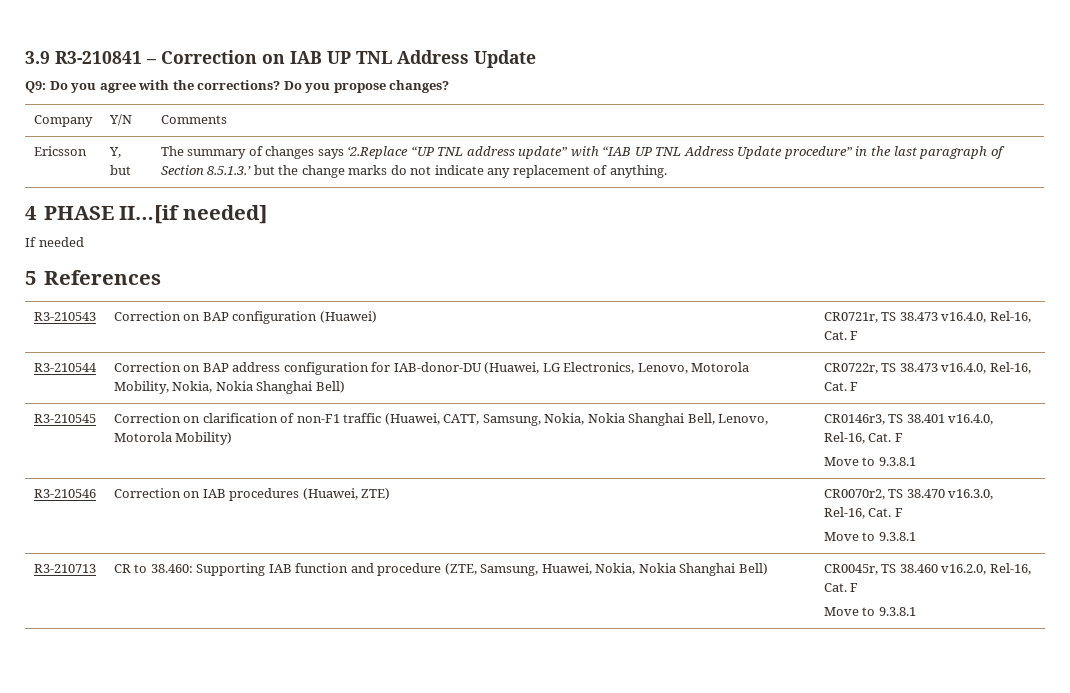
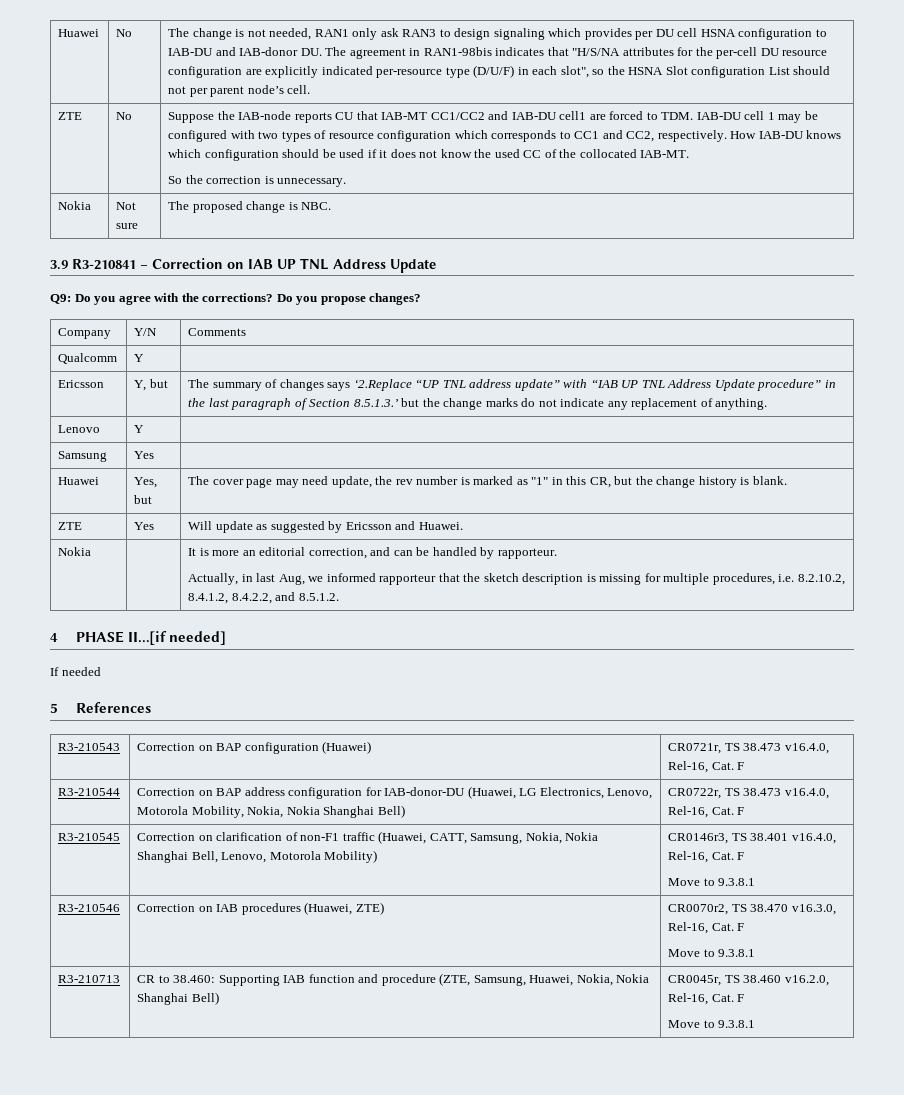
+ Huawei | No | The change is not needed, RAN1 only ask RAN3 to design signaling which provides per DU cell HSNA configuration to IAB-DU and IAB-donor DU. The agreement in RAN1-98bis indicates that "H/S/NA attributes for the per-cell DU resource configuration are explicitly indicated per-resource type (D/U/F) in each slot", so the HSNA Slot configuration List should not per parent node’s cell.
+ ZTE | No | Suppose the IAB-node reports CU that IAB-MT CC1/CC2 and IAB-DU cell1 are forced to TDM. IAB-DU cell 1 may be configured with two types of resource configuration which corresponds to CC1 and CC2, respectively. How IAB-DU knows which configuration should be used if it does not know the used CC of the collocated IAB-MT.
+ So the correction is unnecessary.
+ Nokia | Not sure | The proposed change is NBC.
+ Qualcomm | Y |
+ Lenovo | Y |
+ Samsung | Yes |
+ Huawei | Yes, but | The cover page may need update, the rev number is marked as "1" in this CR, but the change history is blank.
+ ZTE | Yes | Will update as suggested by Ericsson and Huawei.
+ Nokia | | It is more an editorial correction, and can be handled by rapporteur.
+ Actually, in last Aug, we informed rapporteur that the sketch description is missing for multiple procedures, i.e. 8.2.10.2, 8.4.1.2, 8.4.2.2, and 8.5.1.2.

